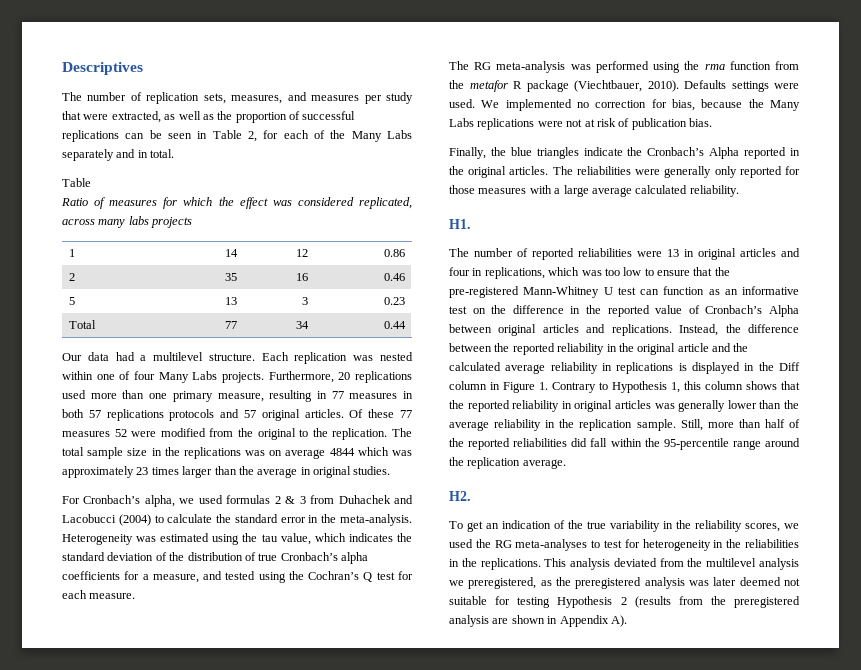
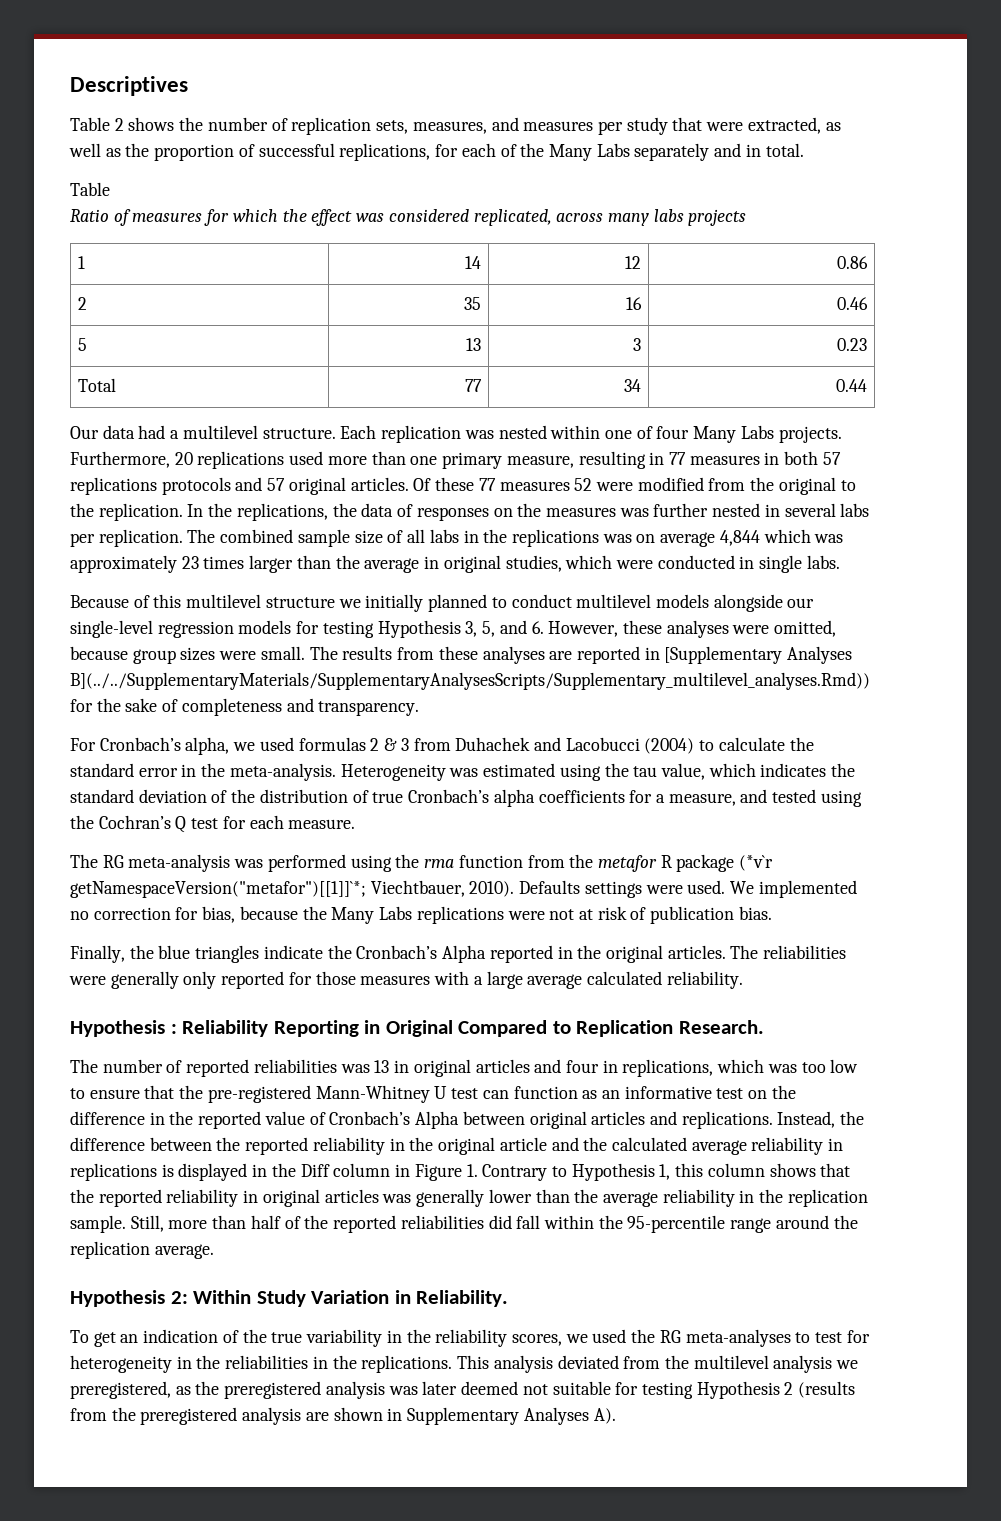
- The number of replication sets, measures, and measures per study that were extracted, as well as the proportion of successful replications can be seen in Table 2, for each of the Many Labs separately and in total.
+ Table 2 shows the number of replication sets, measures, and measures per study that were extracted, as well as the proportion of successful replications, for each of the Many Labs separately and in total.
- The total sample size in the replications was on average 4844 which was approximately 23 times larger than the average in original studies.
+ In the replications, the data of responses on the measures was further nested in several labs per replication. The combined sample size of all labs in the replications was on average 4,844 which was approximately 23 times larger than the average in original studies, which were conducted in single labs.
+ Because of this multilevel structure we initially planned to conduct multilevel models alongside our single-level regression models for testing Hypothesis 3, 5, and 6. However, these analyses were omitted, because group sizes were small. The results from these analyses are reported in [Supplementary Analyses B](../../SupplementaryMaterials/SupplementaryAnalysesScripts/Supplementary_multilevel_analyses.Rmd)) for the sake of completeness and transparency.
- The RG meta-analysis was performed using the rma function from the metafor R package (Viechtbauer, 2010).
+ The RG meta-analysis was performed using the rma function from the metafor R package (*v`r getNamespaceVersion("metafor")[[1]]`*; Viechtbauer, 2010).
- H1.
+ Hypothesis : Reliability Reporting in Original Compared to Replication Research.
- The number of reported reliabilities were 13 in original articles and four in replications, which was too low to ensure that the pre-registered Mann-Whitney U test can function as an informative test on the difference in the reported value of Cronbach’s Alpha between original articles and replications.
+ The number of reported reliabilities was 13 in original articles and four in replications, which was too low to ensure that the pre-registered Mann-Whitney U test can function as an informative test on the difference in the reported value of Cronbach’s Alpha between original articles and replications.
- H2.
+ Hypothesis 2: Within Study Variation in Reliability.
- This analysis deviated from the multilevel analysis we preregistered, as the preregistered analysis was later deemed not suitable for testing Hypothesis 2 (results from the preregistered analysis are shown in Appendix A).
+ This analysis deviated from the multilevel analysis we preregistered, as the preregistered analysis was later deemed not suitable for testing Hypothesis 2 (results from the preregistered analysis are shown in Supplementary Analyses A).

